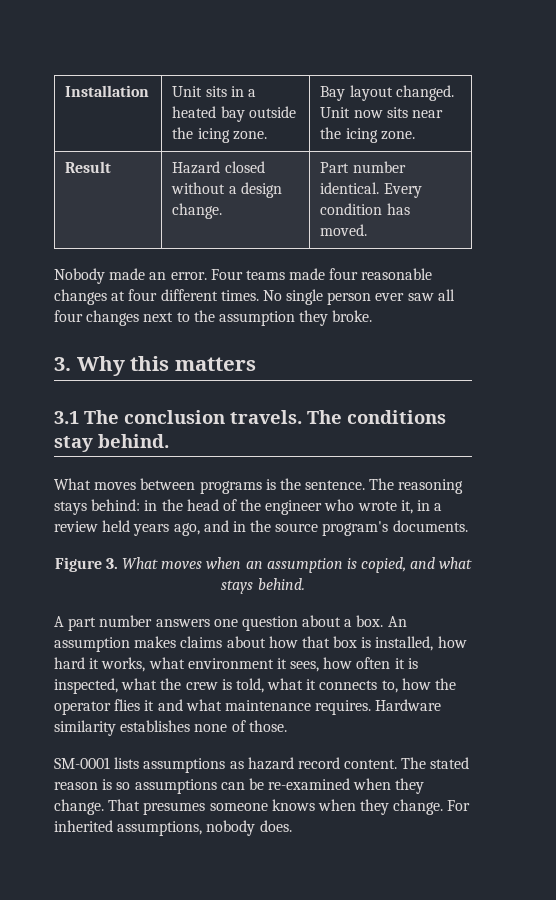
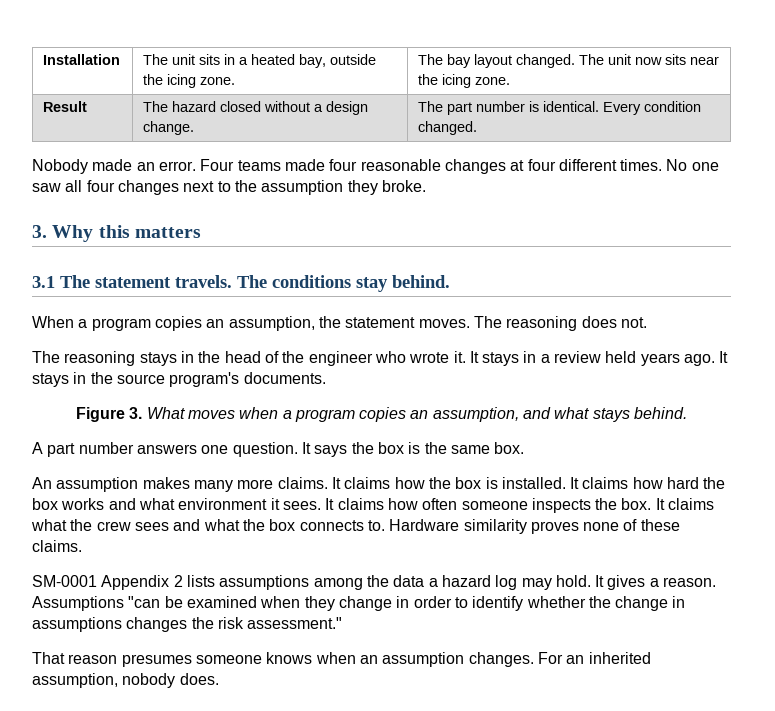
- Installation | Unit sits in a heated bay outside the icing zone. | Bay layout changed. Unit now sits near the icing zone.
+ Installation | The unit sits in a heated bay, outside the icing zone. | The bay layout changed. The unit now sits near the icing zone.
- Result | Hazard closed without a design change. | Part number identical. Every condition has moved.
+ Result | The hazard closed without a design change. | The part number is identical. Every condition changed.
- No single person ever saw all four changes next to the assumption they broke.
+ No one saw all four changes next to the assumption they broke.
- 3.1 The conclusion travels.
+ 3.1 The statement travels.
- What moves between programs is the sentence. The reasoning stays behind: in the head of the engineer who wrote it, in a review held years ago, and in the source program's documents.
+ When a program copies an assumption, the statement moves. The reasoning does not.
+ The reasoning stays in the head of the engineer who wrote it. It stays in a review held years ago. It stays in the source program's documents.
- Figure 3. What moves when an assumption is copied, and what stays behind.
+ Figure 3. What moves when a program copies an assumption, and what stays behind.
- A part number answers one question about a box. An assumption makes claims about how that box is installed, how hard it works, what environment it sees, how often it is inspected, what the crew is told, what it connects to, how the operator flies it and what maintenance requires.
+ A part number answers one question. It says the box is the same box.
+ An assumption makes many more claims. It claims how the box is installed. It claims how hard the box works and what environment it sees. It claims how often someone inspects the box. It claims what the crew sees and what the box connects to.
- Hardware similarity establishes none of those.
+ Hardware similarity proves none of these claims.
- SM-0001 lists assumptions as hazard record content. The stated reason is so assumptions can be re-examined when they change. That presumes someone knows when they change. For inherited assumptions, nobody does.
+ SM-0001 Appendix 2 lists assumptions among the data a hazard log may hold. It gives a reason. Assumptions "can be examined when they change in order to identify whether the change in assumptions changes the risk assessment."
+ That reason presumes someone knows when an assumption changes. For an inherited assumption, nobody does.

